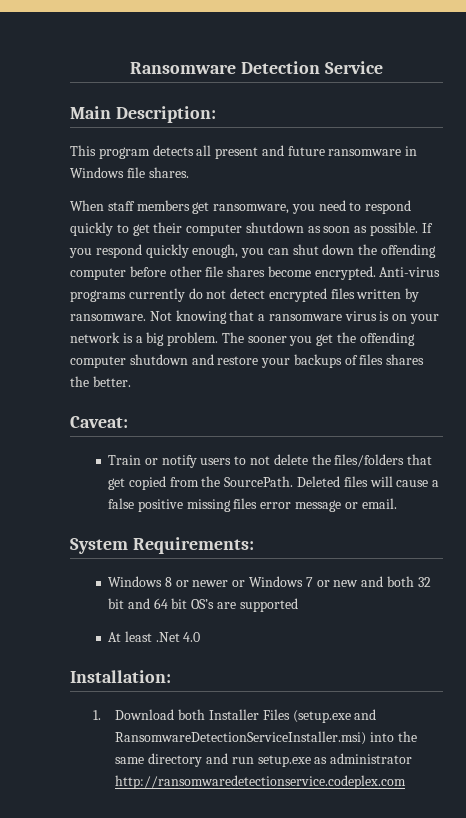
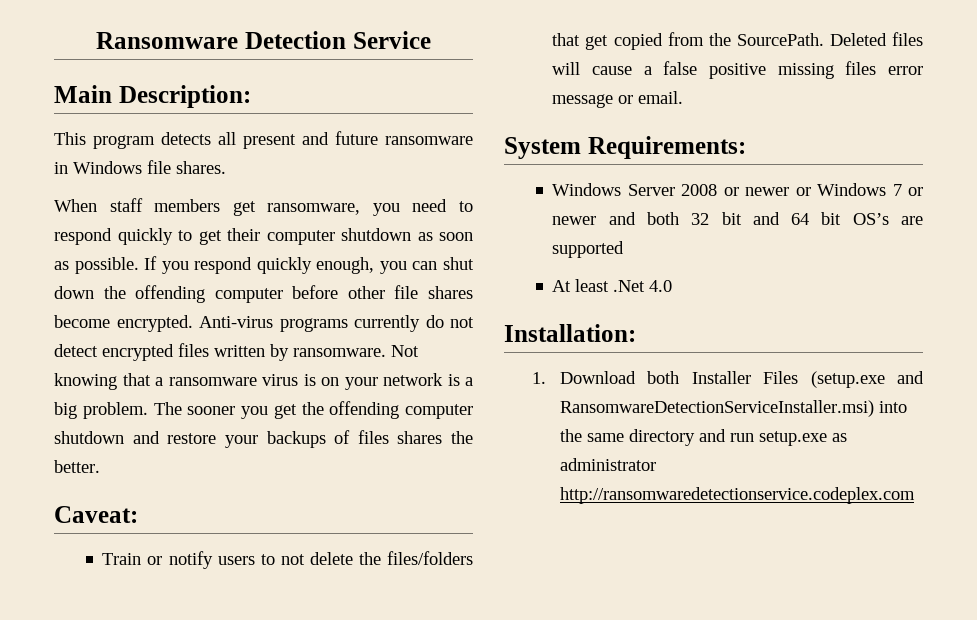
- Windows 8 or newer or Windows 7 or new and both 32 bit and 64 bit OS’s are supported
+ Windows Server 2008 or newer or Windows 7 or newer and both 32 bit and 64 bit OS’s are supported

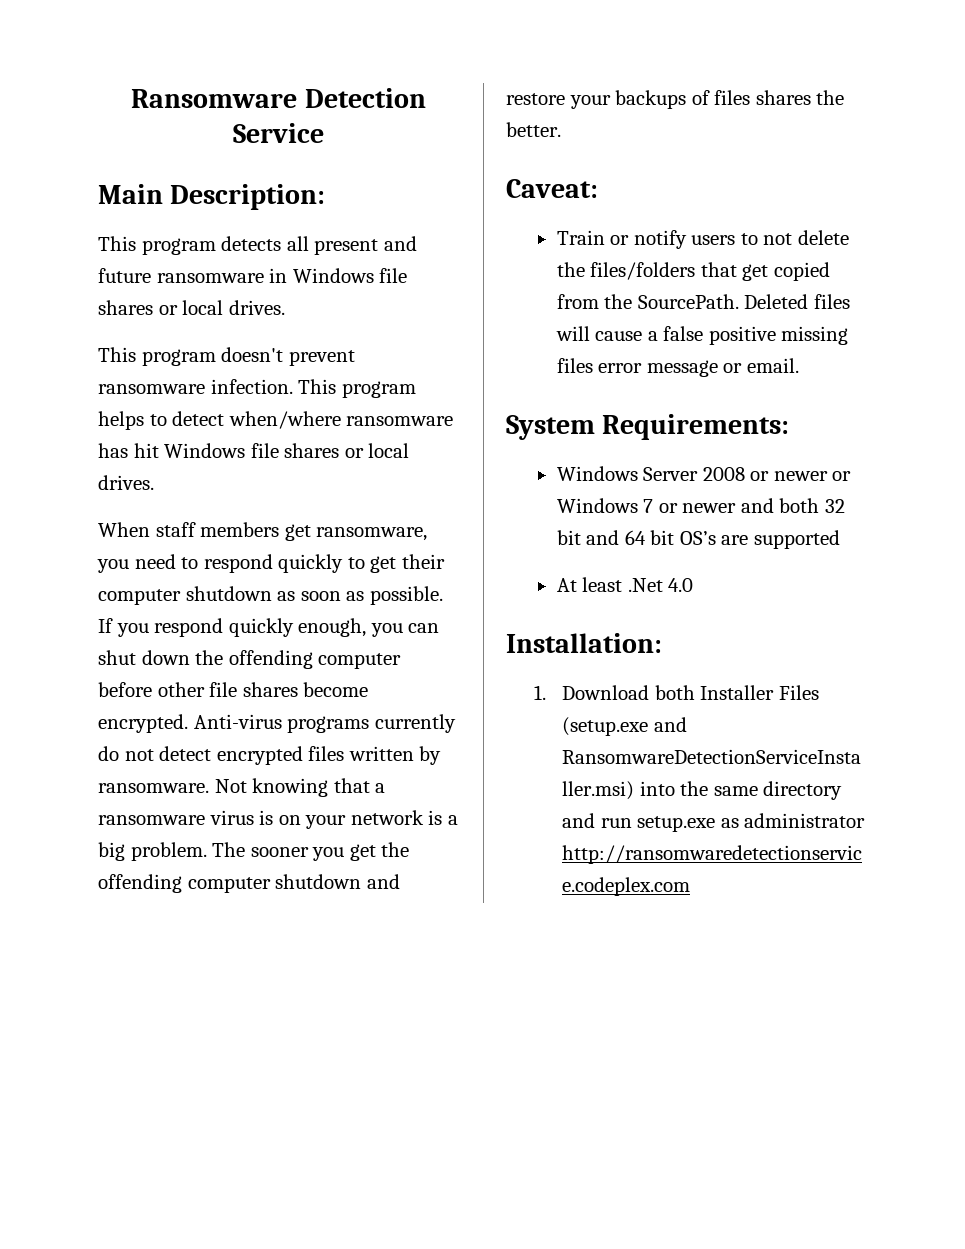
- This program detects all present and future ransomware in Windows file shares.
+ This program detects all present and future ransomware in Windows file shares or local drives.
+ This program doesn't prevent ransomware infection. This program helps to detect when/where ransomware has hit Windows file shares or local drives.

